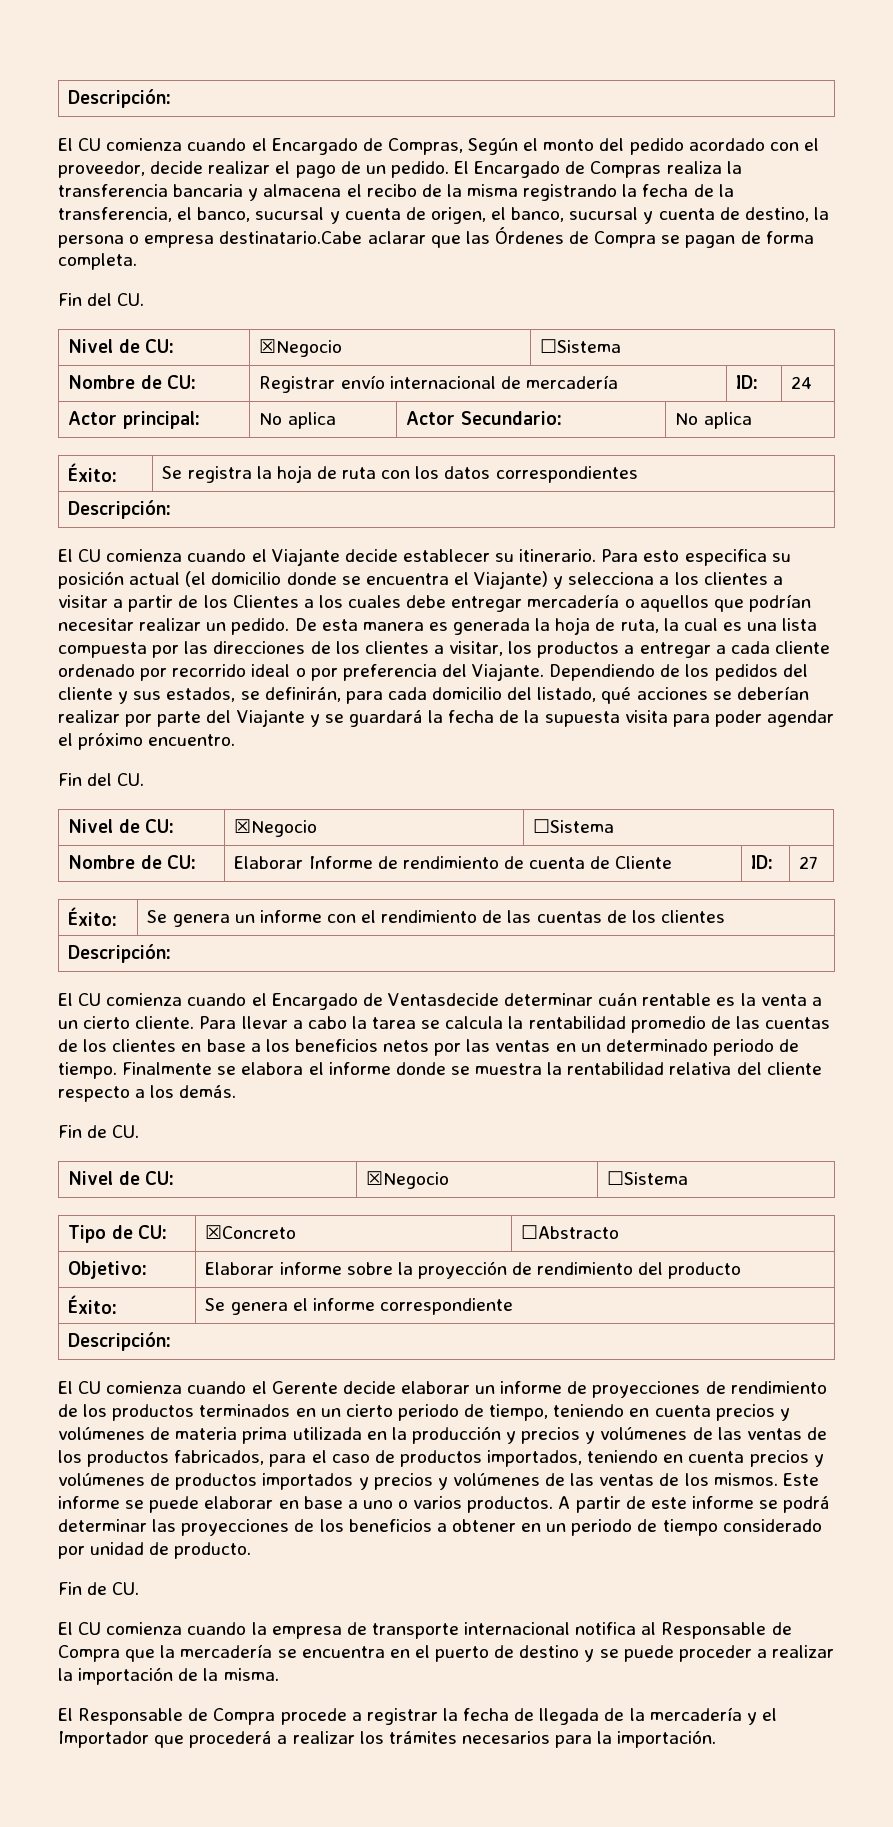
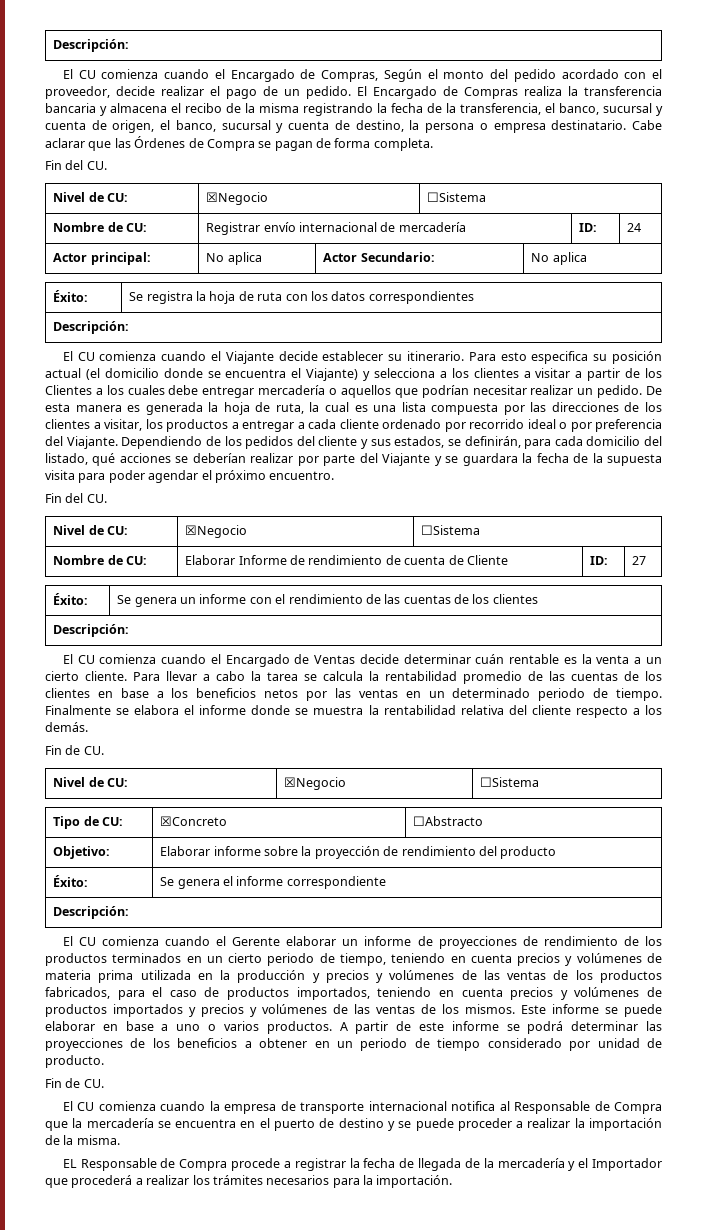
- El Encargado de Compras realiza la transferencia bancaria y almacena el recibo de la misma registrando la fecha de la transferencia, el banco, sucursal y cuenta de origen, el banco, sucursal y cuenta de destino, la persona o empresa destinatario.Cabe aclarar que las Órdenes de Compra se pagan de forma completa.
+ El Encargado de Compras realiza la transferencia bancaria y almacena el recibo de la misma registrando la fecha de la transferencia, el banco, sucursal y cuenta de origen, el banco, sucursal y cuenta de destino, la persona o empresa destinatario. Cabe aclarar que las Órdenes de Compra se pagan de forma completa.
- Dependiendo de los pedidos del cliente y sus estados, se definirán, para cada domicilio del listado, qué acciones se deberían realizar por parte del Viajante y se guardará la fecha de la supuesta visita para poder agendar el próximo encuentro.
+ Dependiendo de los pedidos del cliente y sus estados, se definirán, para cada domicilio del listado, qué acciones se deberían realizar por parte del Viajante y se guardara la fecha de la supuesta visita para poder agendar el próximo encuentro.
- El CU comienza cuando el Encargado de Ventasdecide determinar cuán rentable es la venta a un cierto cliente.
+ El CU comienza cuando el Encargado de Ventas decide determinar cuán rentable es la venta a un cierto cliente.
- El CU comienza cuando el Gerente decide elaborar un informe de proyecciones de rendimiento de los productos terminados en un cierto periodo de tiempo, teniendo en cuenta precios y volúmenes de materia prima utilizada en la producción y precios y volúmenes de las ventas de los productos fabricados, para el caso de productos importados, teniendo en cuenta precios y volúmenes de productos importados y precios y volúmenes de las ventas de los mismos.
+ El CU comienza cuando el Gerente elaborar un informe de proyecciones de rendimiento de los productos terminados en un cierto periodo de tiempo, teniendo en cuenta precios y volúmenes de materia prima utilizada en la producción y precios y volúmenes de las ventas de los productos fabricados, para el caso de productos importados, teniendo en cuenta precios y volúmenes de productos importados y precios y volúmenes de las ventas de los mismos.
- El Responsable de Compra procede a registrar la fecha de llegada de la mercadería y el Importador que procederá a realizar los trámites necesarios para la importación.
+ EL Responsable de Compra procede a registrar la fecha de llegada de la mercadería y el Importador que procederá a realizar los trámites necesarios para la importación.

